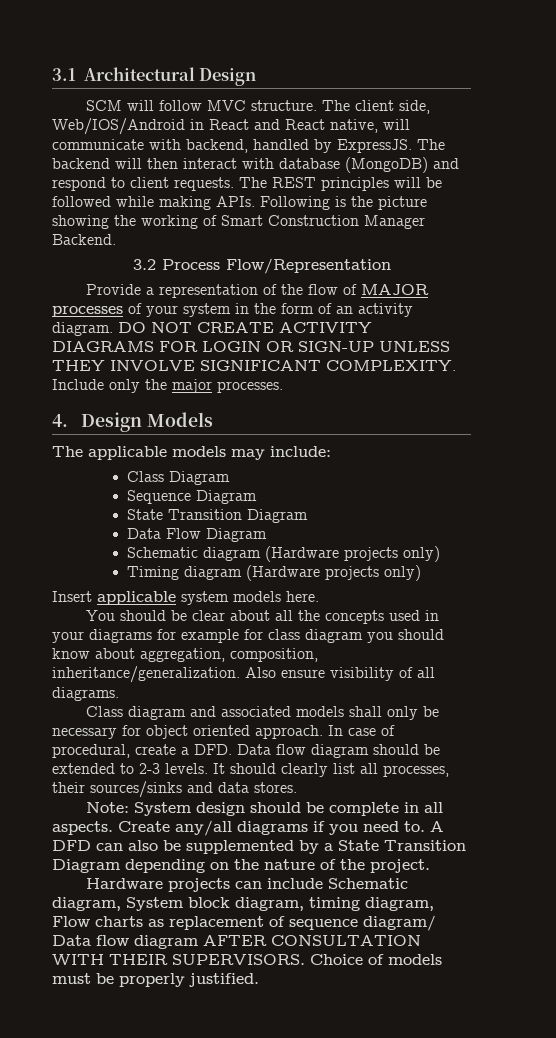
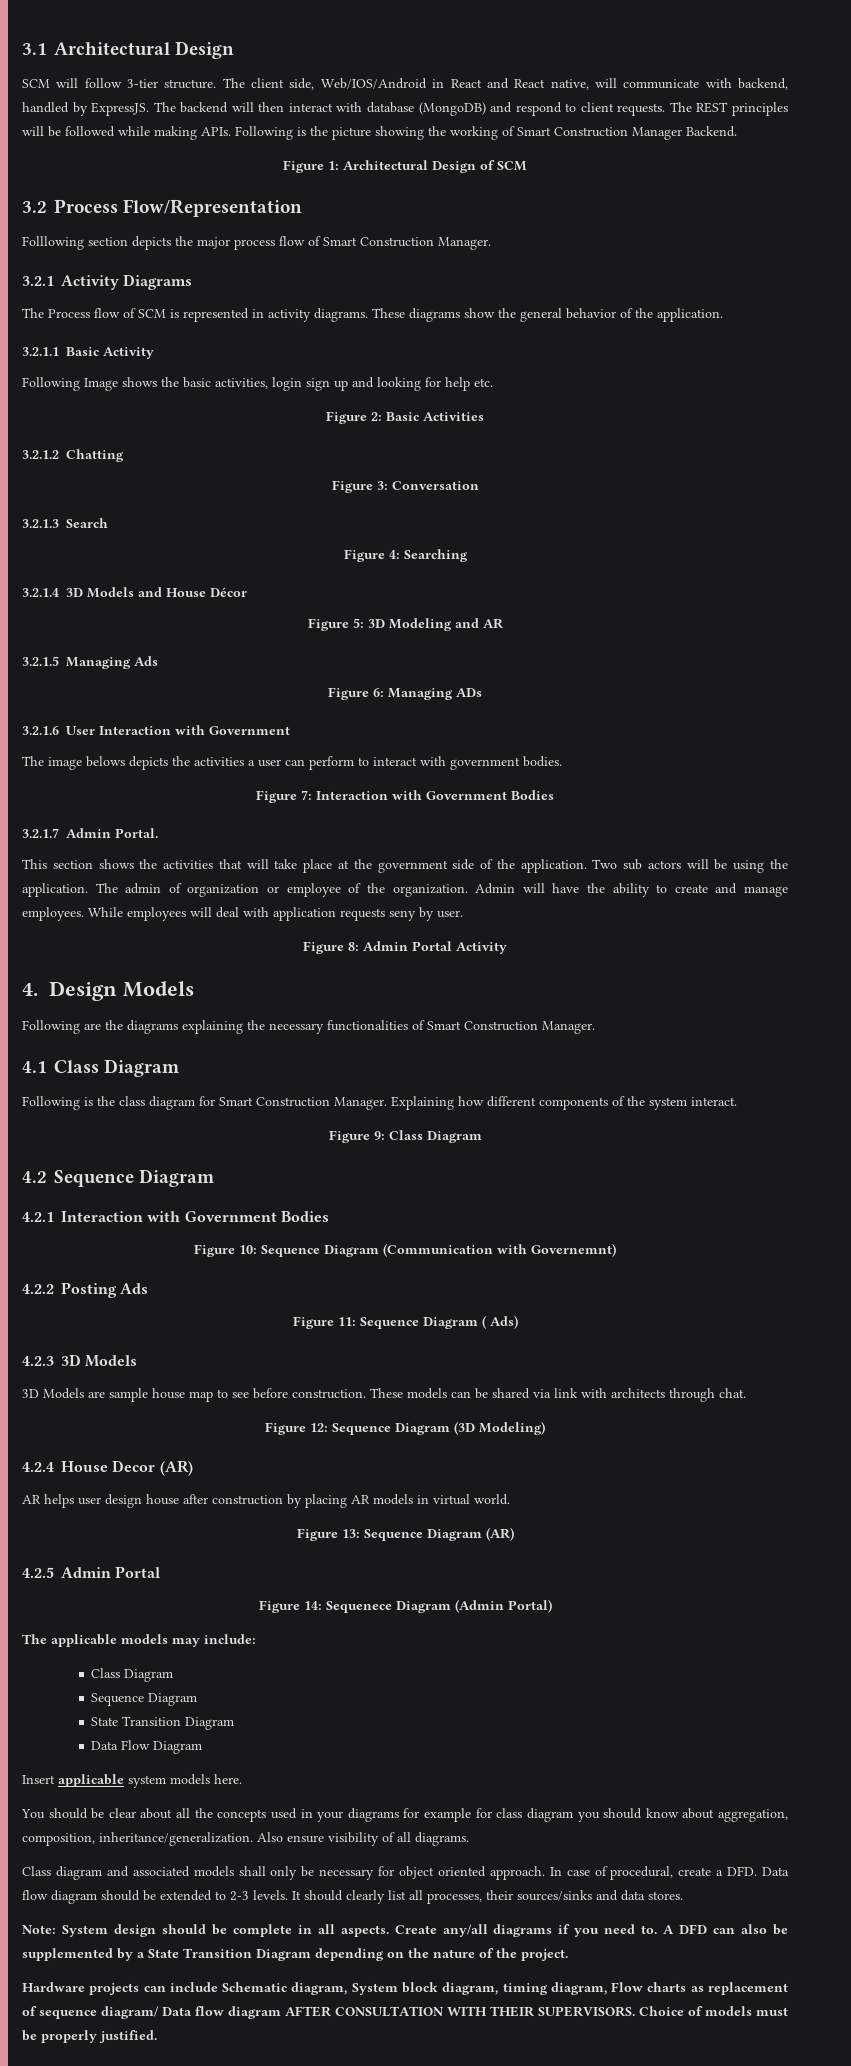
- SCM will follow MVC structure.
+ SCM will follow 3-tier structure.
+ Figure 1: Architectural Design of SCM
  3.2 Process Flow/Representation
- Provide a representation of the flow of MAJOR processes of your system in the form of an activity diagram. DO NOT CREATE ACTIVITY DIAGRAMS FOR LOGIN OR SIGN-UP UNLESS THEY INVOLVE SIGNIFICANT COMPLEXITY. Include only the major processes.
+ Folllowing section depicts the major process flow of Smart Construction Manager.
+ 3.2.1 Activity Diagrams
+ The Process flow of SCM is represented in activity diagrams. These diagrams show the general behavior of the application.
+ 3.2.1.1 Basic Activity
+ Following Image shows the basic activities, login sign up and looking for help etc.
+ Figure 2: Basic Activities
+ 3.2.1.2 Chatting
+ Figure 3: Conversation
+ 3.2.1.3 Search
+ Figure 4: Searching
+ 3.2.1.4 3D Models and House Décor
+ Figure 5: 3D Modeling and AR
+ 3.2.1.5 Managing Ads
+ Figure 6: Managing ADs
+ 3.2.1.6 User Interaction with Government
+ The image belows depicts the activities a user can perform to interact with government bodies.
+ Figure 7: Interaction with Government Bodies
+ 3.2.1.7 Admin Portal.
+ This section shows the activities that will take place at the government side of the application. Two sub actors will be using the application. The admin of organization or employee of the organization. Admin will have the ability to create and manage employees. While employees will deal with application requests seny by user.
+ Figure 8: Admin Portal Activity
  4. Design Models
+ Following are the diagrams explaining the necessary functionalities of Smart Construction Manager.
+ 4.1 Class Diagram
+ Following is the class diagram for Smart Construction Manager. Explaining how different components of the system interact.
+ Figure 9: Class Diagram
+ 4.2 Sequence Diagram
+ 4.2.1 Interaction with Government Bodies
+ Figure 10: Sequence Diagram (Communication with Governemnt)
+ 4.2.2 Posting Ads
+ Figure 11: Sequence Diagram ( Ads)
+ 4.2.3 3D Models
+ 3D Models are sample house map to see before construction. These models can be shared via link with architects through chat.
+ Figure 12: Sequence Diagram (3D Modeling)
+ 4.2.4 House Decor (AR)
+ AR helps user design house after construction by placing AR models in virtual world.
+ Figure 13: Sequence Diagram (AR)
+ 4.2.5 Admin Portal
+ Figure 14: Sequenece Diagram (Admin Portal)
- Schematic diagram (Hardware projects only)
- Timing diagram (Hardware projects only)

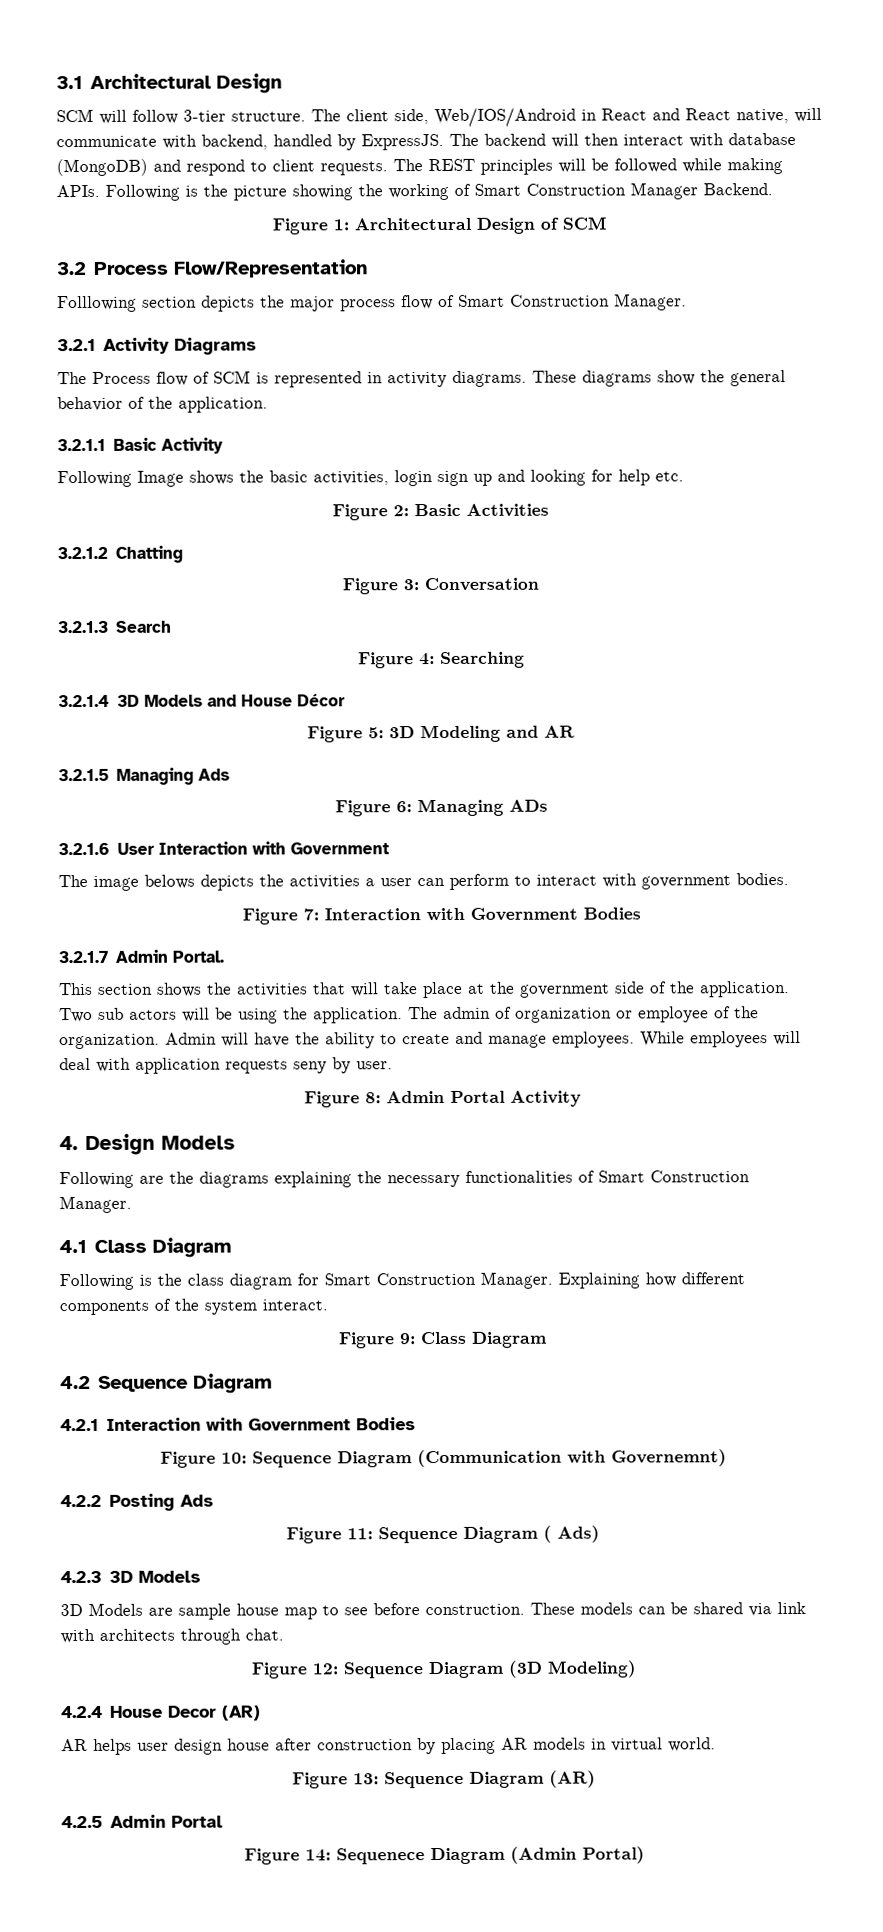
- The applicable models may include:
- Class Diagram
- Sequence Diagram
- State Transition Diagram
- Data Flow Diagram
- Insert applicable system models here.
- You should be clear about all the concepts used in your diagrams for example for class diagram you should know about aggregation, composition, inheritance/generalization. Also ensure visibility of all diagrams.
- Class diagram and associated models shall only be necessary for object oriented approach. In case of procedural, create a DFD. Data flow diagram should be extended to 2-3 levels. It should clearly list all processes, their sources/sinks and data stores.
- Note: System design should be complete in all aspects. Create any/all diagrams if you need to. A DFD can also be supplemented by a State Transition Diagram depending on the nature of the project.
- Hardware projects can include Schematic diagram, System block diagram, timing diagram, Flow charts as replacement of sequence diagram/ Data flow diagram AFTER CONSULTATION WITH THEIR SUPERVISORS. Choice of models must be properly justified.

